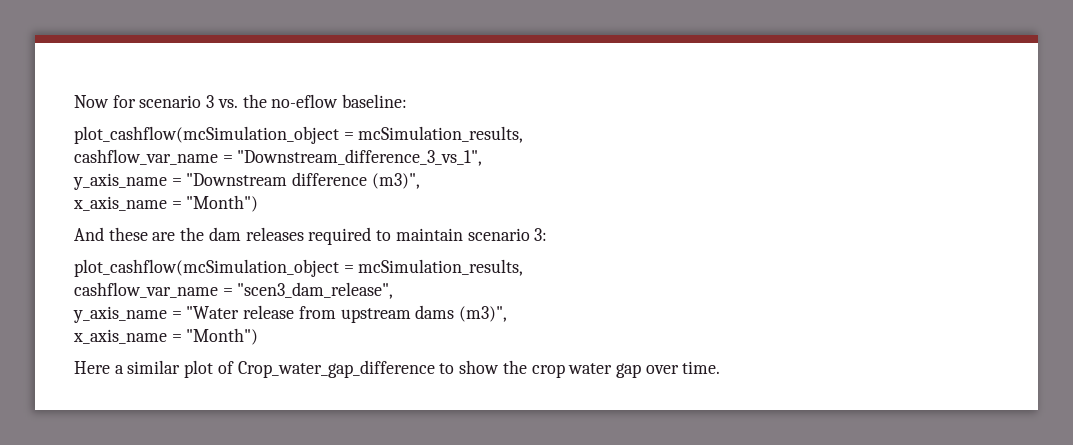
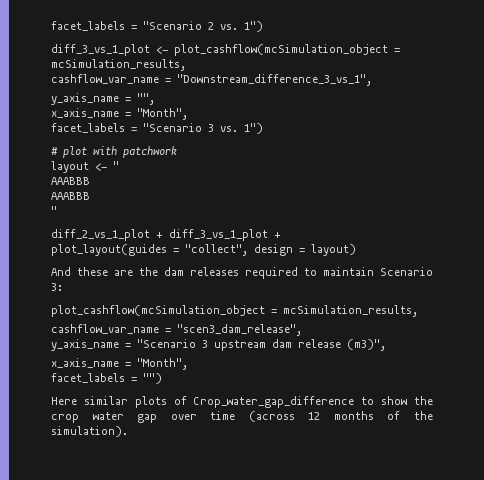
- Now for scenario 3 vs. the no-eflow baseline:
- plot_cashflow(mcSimulation_object = mcSimulation_results,
+ facet_labels = "Scenario 2 vs. 1")
+ diff_3_vs_1_plot <- plot_cashflow(mcSimulation_object = mcSimulation_results,
- y_axis_name = "Downstream difference (m3)",
- x_axis_name = "Month")
+ y_axis_name = "",
+ x_axis_name = "Month",
+ facet_labels = "Scenario 3 vs. 1")
+ # plot with patchwork
+ layout <- "
+ AAABBB
+ AAABBB
+ "
+ diff_2_vs_1_plot + diff_3_vs_1_plot +
+ plot_layout(guides = "collect", design = layout)
- And these are the dam releases required to maintain scenario 3:
+ And these are the dam releases required to maintain Scenario 3:
- y_axis_name = "Water release from upstream dams (m3)",
- x_axis_name = "Month")
- Here a similar plot of Crop_water_gap_difference to show the crop water gap over time.
+ y_axis_name = "Scenario 3 upstream dam release (m3)",
+ x_axis_name = "Month",
+ facet_labels = "")
+ Here similar plots of Crop_water_gap_difference to show the crop water gap over time (across 12 months of the simulation).

